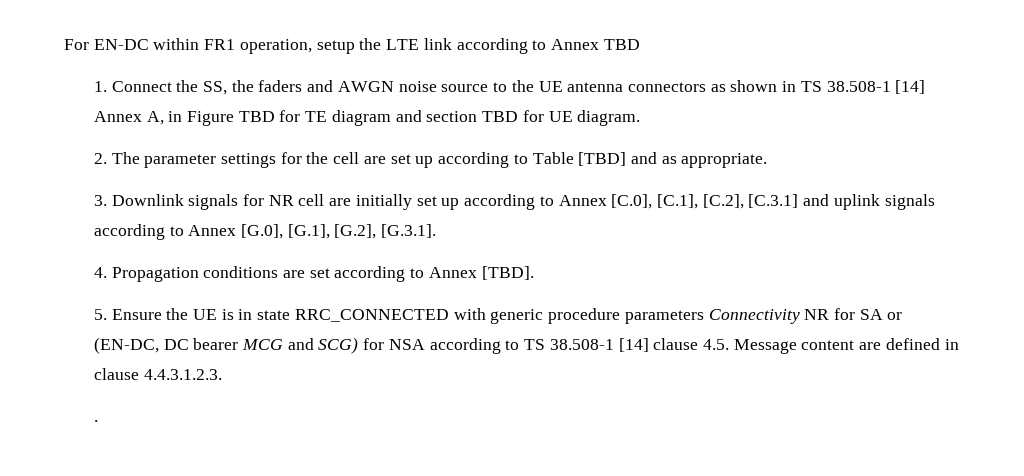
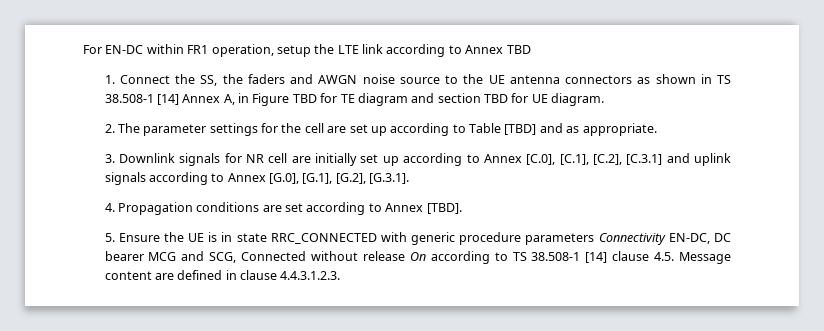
- 5. Ensure the UE is in state RRC_CONNECTED with generic procedure parameters Connectivity NR for SA or (EN-DC, DC bearer MCG and SCG) for NSA according to TS 38.508-1 [14] clause 4.5. Message content are defined in clause 4.4.3.1.2.3.
+ 5. Ensure the UE is in state RRC_CONNECTED with generic procedure parameters Connectivity EN-DC, DC bearer MCG and SCG, Connected without release On according to TS 38.508-1 [14] clause 4.5. Message content are defined in clause 4.4.3.1.2.3.
- .

